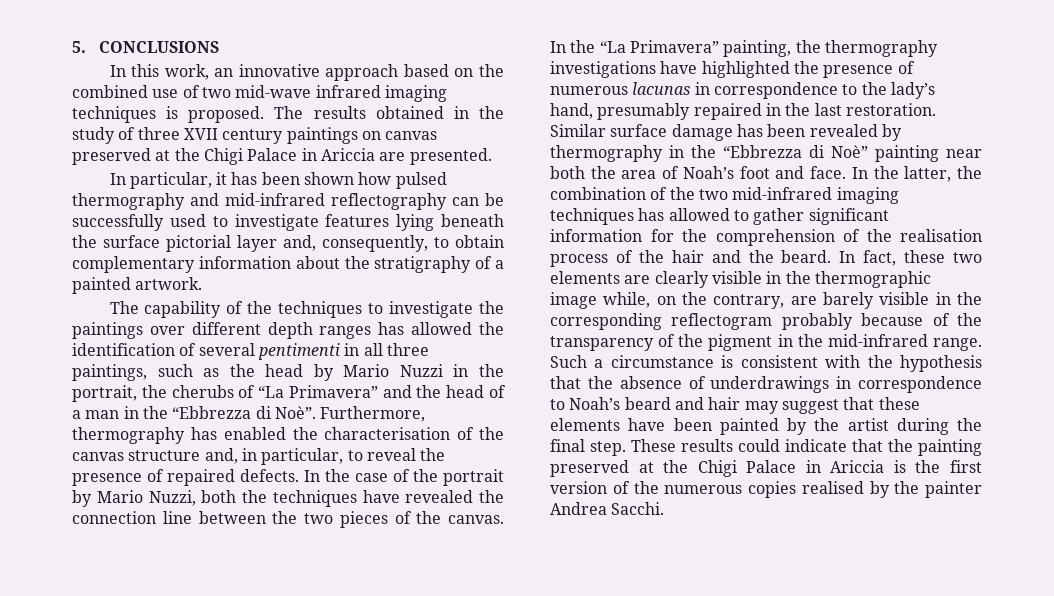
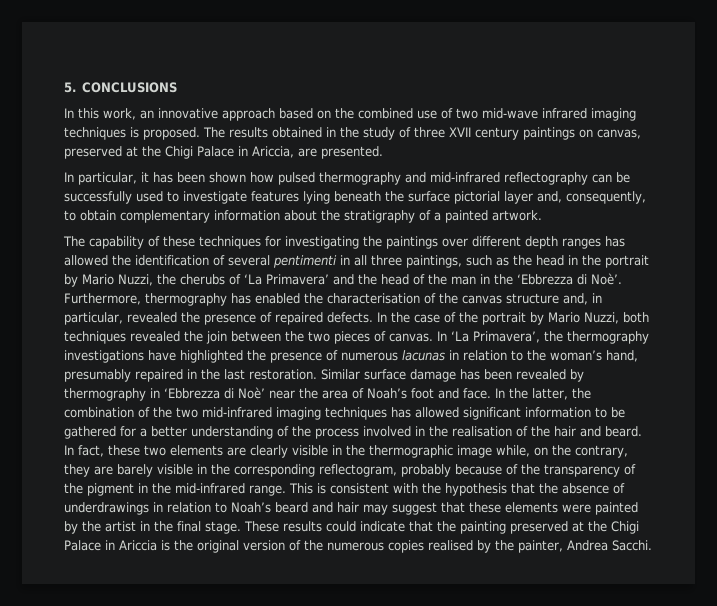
- The results obtained in the study of three XVII century paintings on canvas preserved at the Chigi Palace in Ariccia are presented.
+ The results obtained in the study of three XVII century paintings on canvas, preserved at the Chigi Palace in Ariccia, are presented.
- The capability of the techniques to investigate the paintings over different depth ranges has allowed the identification of several pentimenti in all three paintings, such as the head by Mario Nuzzi in the portrait, the cherubs of “La Primavera” and the head of a man in the “Ebbrezza di Noè”.
+ The capability of these techniques for investigating the paintings over different depth ranges has allowed the identification of several pentimenti in all three paintings, such as the head in the portrait by Mario Nuzzi, the cherubs of ‘La Primavera’ and the head of the man in the ‘Ebbrezza di Noè’.
- Furthermore, thermography has enabled the characterisation of the canvas structure and, in particular, to reveal the presence of repaired defects.
+ Furthermore, thermography has enabled the characterisation of the canvas structure and, in particular, revealed the presence of repaired defects.
- In the case of the portrait by Mario Nuzzi, both the techniques have revealed the connection line between the two pieces of the canvas.
+ In the case of the portrait by Mario Nuzzi, both techniques revealed the join between the two pieces of canvas.
- In the “La Primavera” painting, the thermography investigations have highlighted the presence of numerous lacunas in correspondence to the lady’s hand, presumably repaired in the last restoration.
+ In ‘La Primavera’, the thermography investigations have highlighted the presence of numerous lacunas in relation to the woman’s hand, presumably repaired in the last restoration.
- Similar surface damage has been revealed by thermography in the “Ebbrezza di Noè” painting near both the area of Noah’s foot and face.
+ Similar surface damage has been revealed by thermography in ‘Ebbrezza di Noè’ near the area of Noah’s foot and face.
- In the latter, the combination of the two mid-infrared imaging techniques has allowed to gather significant information for the comprehension of the realisation process of the hair and the beard.
+ In the latter, the combination of the two mid-infrared imaging techniques has allowed significant information to be gathered for a better understanding of the process involved in the realisation of the hair and beard.
- In fact, these two elements are clearly visible in the thermographic image while, on the contrary, are barely visible in the corresponding reflectogram probably because of the transparency of the pigment in the mid-infrared range.
+ In fact, these two elements are clearly visible in the thermographic image while, on the contrary, they are barely visible in the corresponding reflectogram, probably because of the transparency of the pigment in the mid-infrared range.
- Such a circumstance is consistent with the hypothesis that the absence of underdrawings in correspondence to Noah’s beard and hair may suggest that these elements have been painted by the artist during the final step.
+ This is consistent with the hypothesis that the absence of underdrawings in relation to Noah’s beard and hair may suggest that these elements were painted by the artist in the final stage.
- These results could indicate that the painting preserved at the Chigi Palace in Ariccia is the first version of the numerous copies realised by the painter Andrea Sacchi.
+ These results could indicate that the painting preserved at the Chigi Palace in Ariccia is the original version of the numerous copies realised by the painter, Andrea Sacchi.

